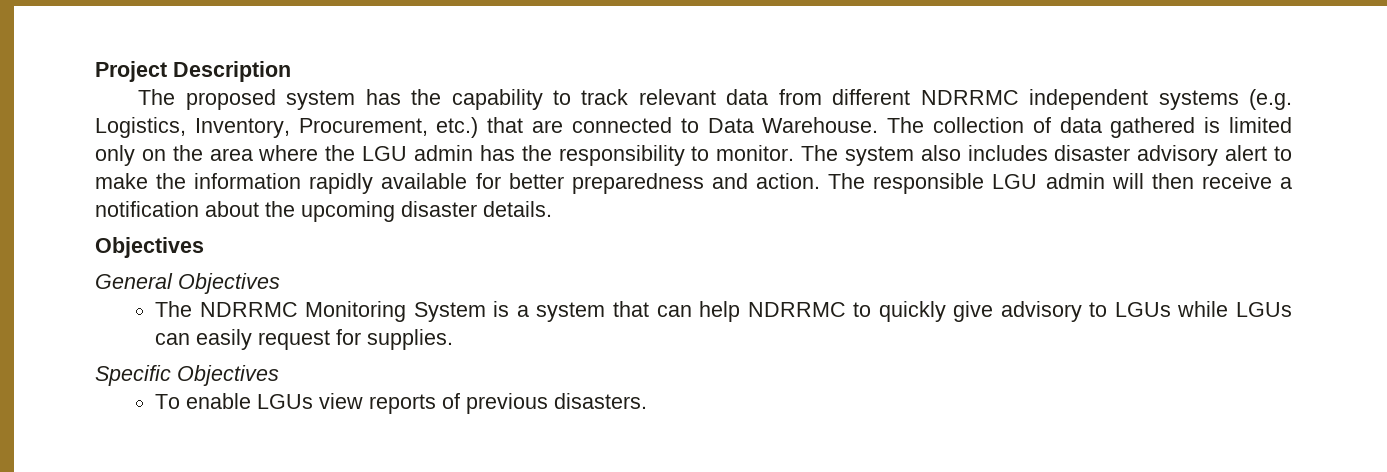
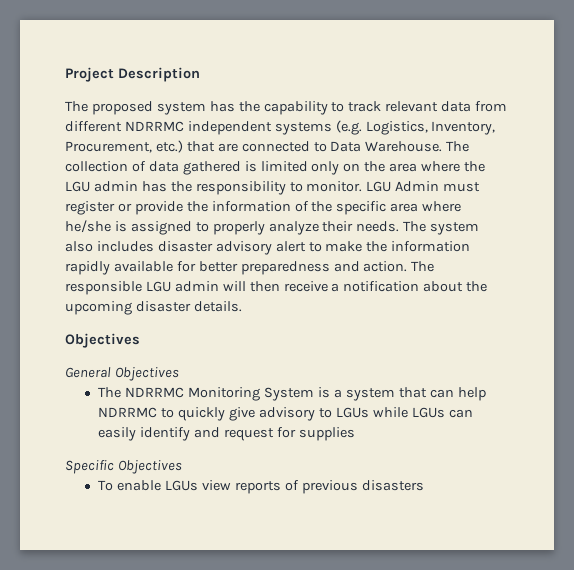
+ LGU Admin must register or provide the information of the specific area where he/she is assigned to properly analyze their needs.
- The NDRRMC Monitoring System is a system that can help NDRRMC to quickly give advisory to LGUs while LGUs can easily request for supplies.
+ The NDRRMC Monitoring System is a system that can help NDRRMC to quickly give advisory to LGUs while LGUs can easily identify and request for supplies
- To enable LGUs view reports of previous disasters.
+ To enable LGUs view reports of previous disasters

